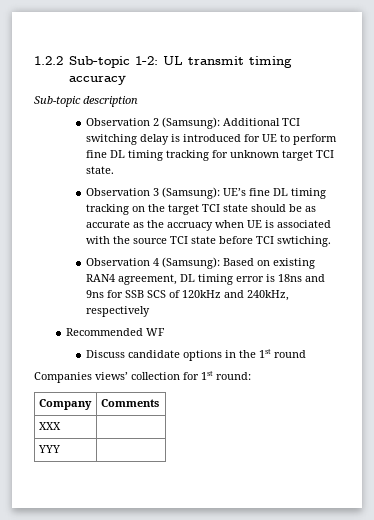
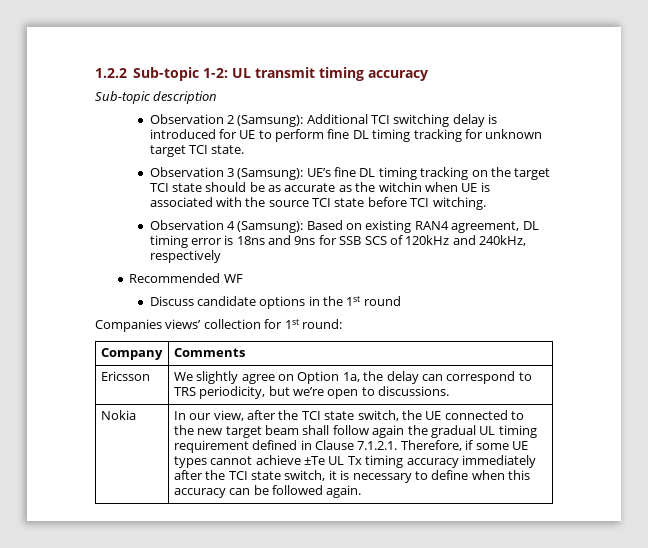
- Observation 3 (Samsung): UE’s fine DL timing tracking on the target TCI state should be as accurate as the accruacy when UE is associated with the source TCI state before TCI swtiching.
+ Observation 3 (Samsung): UE’s fine DL timing tracking on the target TCI state should be as accurate as the witchin when UE is associated with the source TCI state before TCI witching.
- XXX |
- YYY |
+ Ericsson | We slightly agree on Option 1a, the delay can correspond to TRS periodicity, but we’re open to discussions.
+ Nokia | In our view, after the TCI state switch, the UE connected to the new target beam shall follow again the gradual UL timing requirement defined in Clause 7.1.2.1. Therefore, if some UE types cannot achieve ±Te UL Tx timing accuracy immediately after the TCI state switch, it is necessary to define when this accuracy can be followed again.

